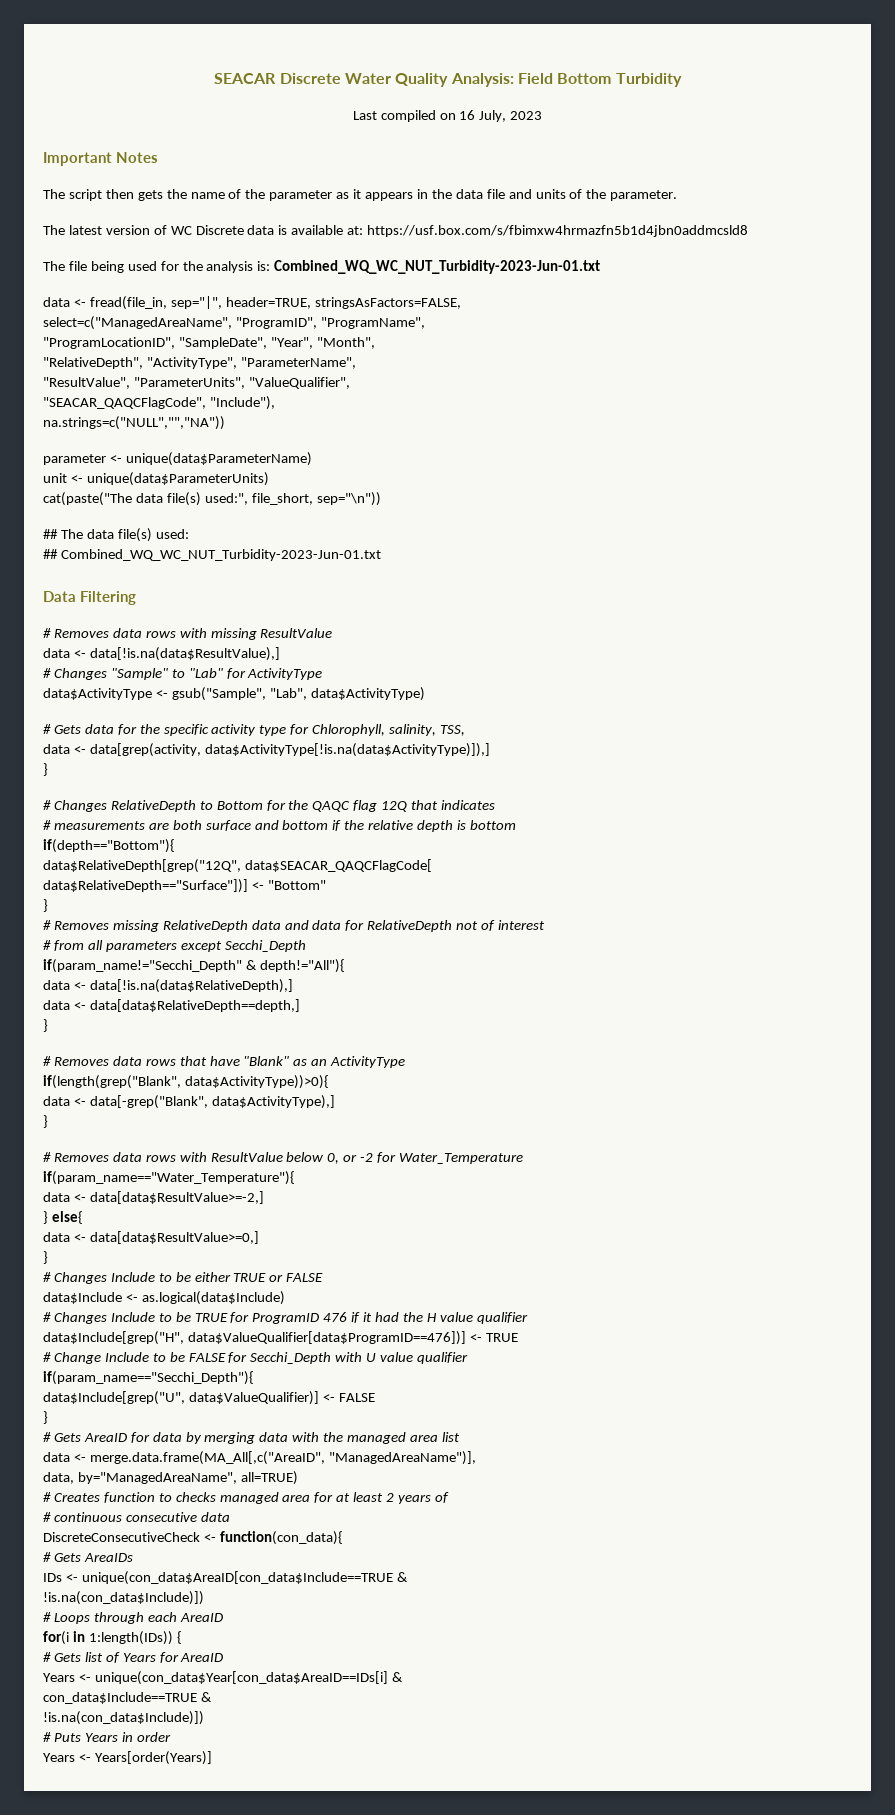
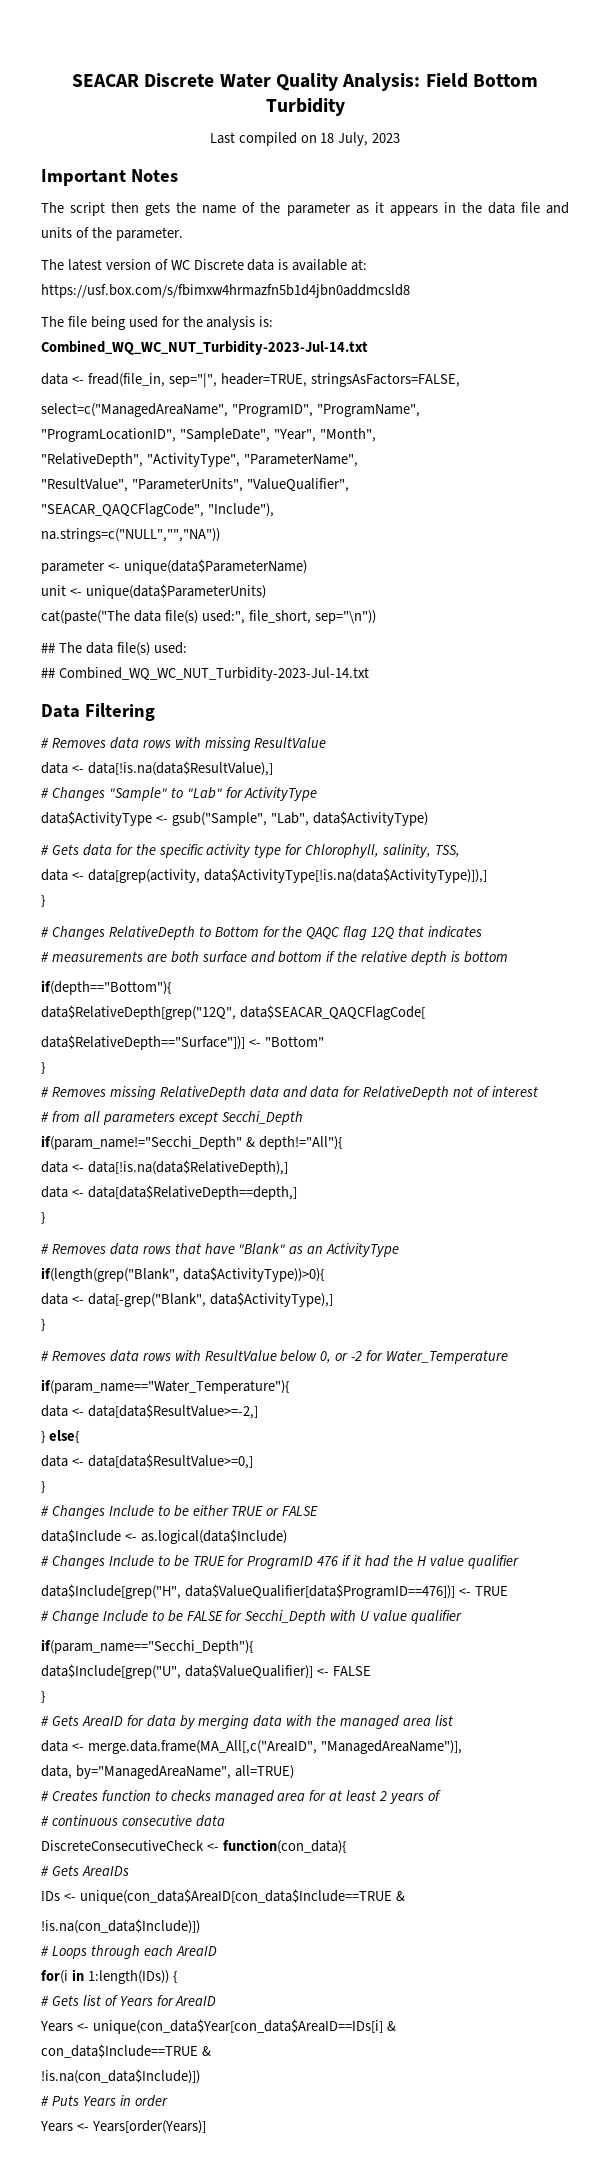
- Last compiled on 16 July, 2023
+ Last compiled on 18 July, 2023
- The file being used for the analysis is: Combined_WQ_WC_NUT_Turbidity-2023-Jun-01.txt
+ The file being used for the analysis is: Combined_WQ_WC_NUT_Turbidity-2023-Jul-14.txt
- ## Combined_WQ_WC_NUT_Turbidity-2023-Jun-01.txt
+ ## Combined_WQ_WC_NUT_Turbidity-2023-Jul-14.txt

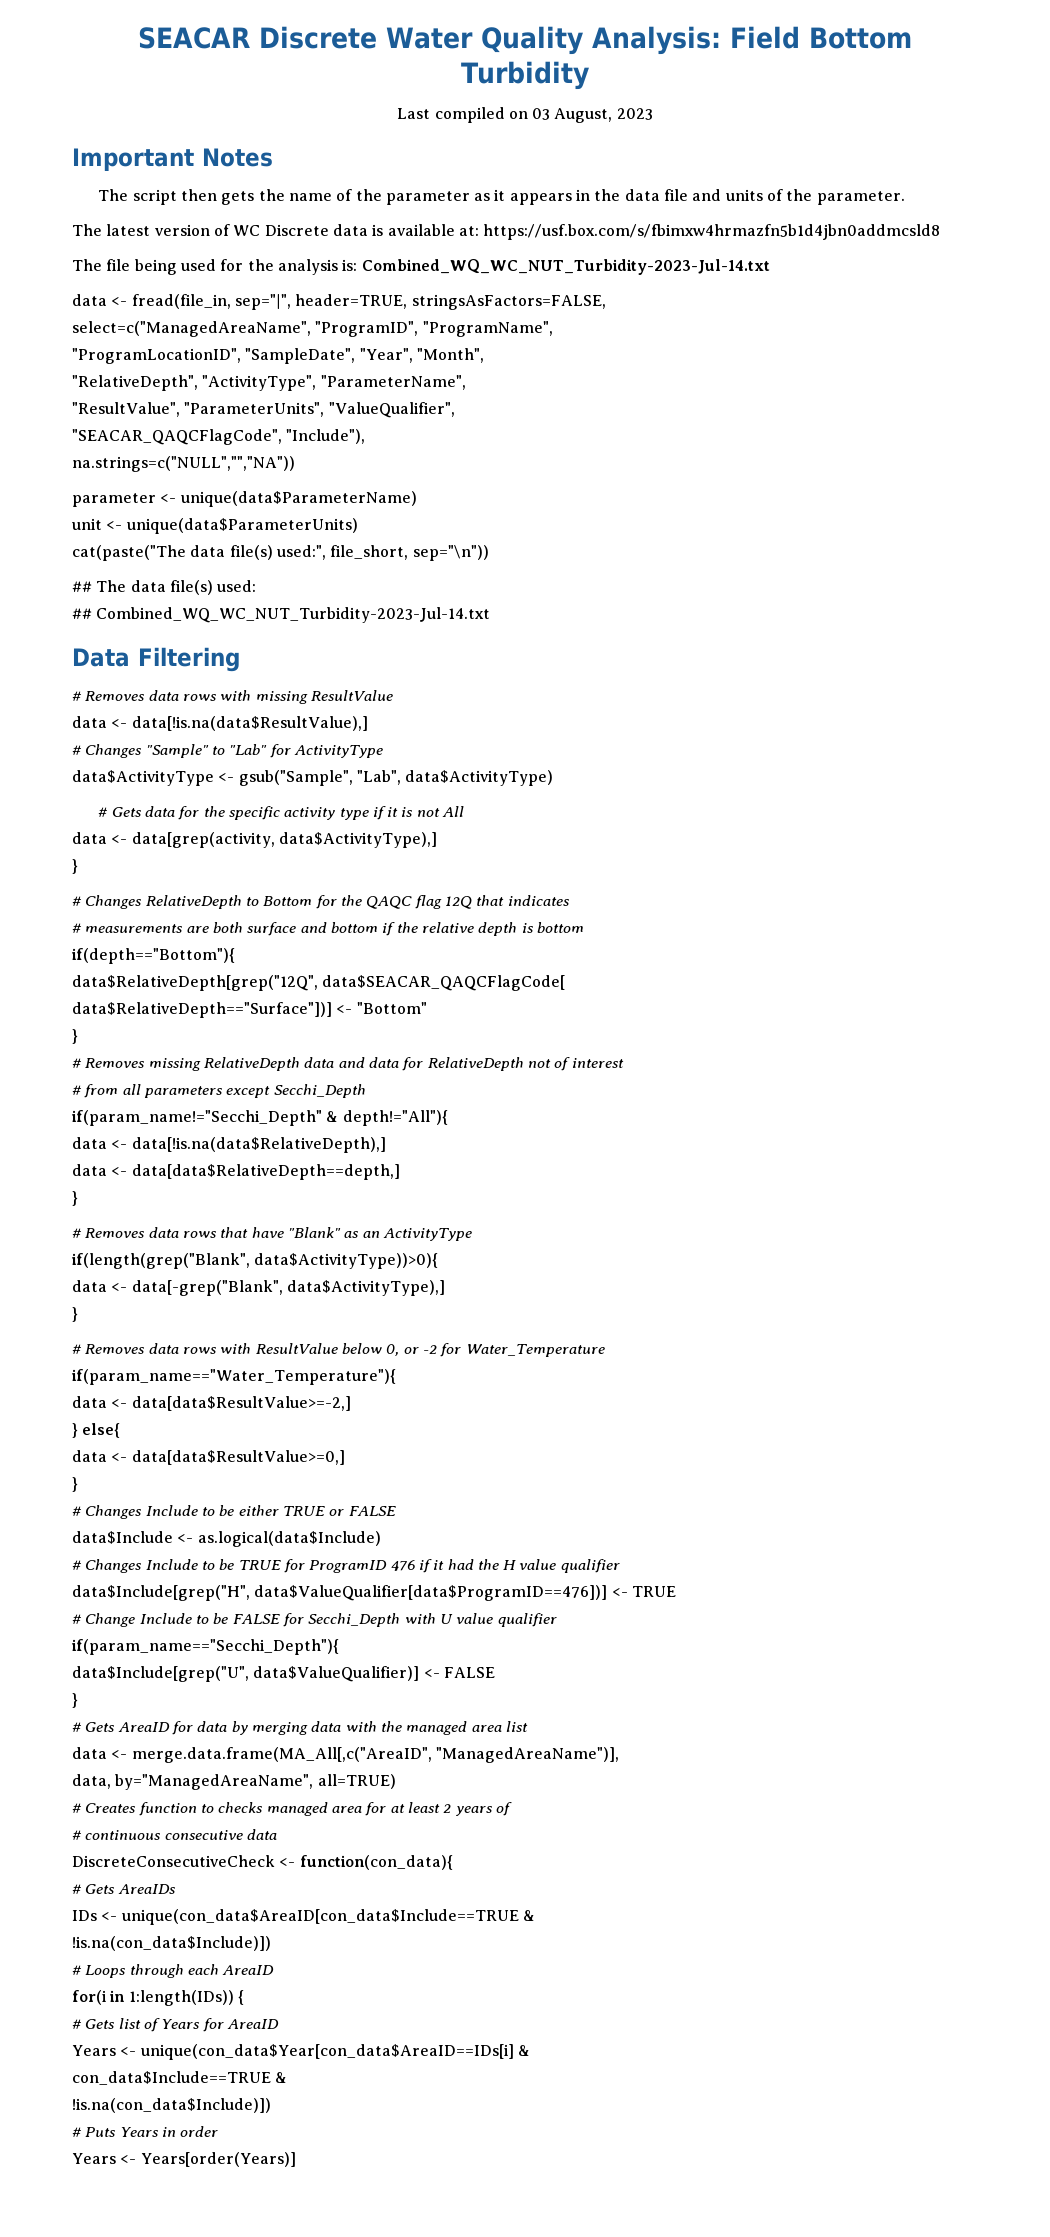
- Last compiled on 18 July, 2023
+ Last compiled on 03 August, 2023
- # Gets data for the specific activity type for Chlorophyll, salinity, TSS,
+ # Gets data for the specific activity type if it is not All
- data <- data[grep(activity, data$ActivityType[!is.na(data$ActivityType)]),]
+ data <- data[grep(activity, data$ActivityType),]

